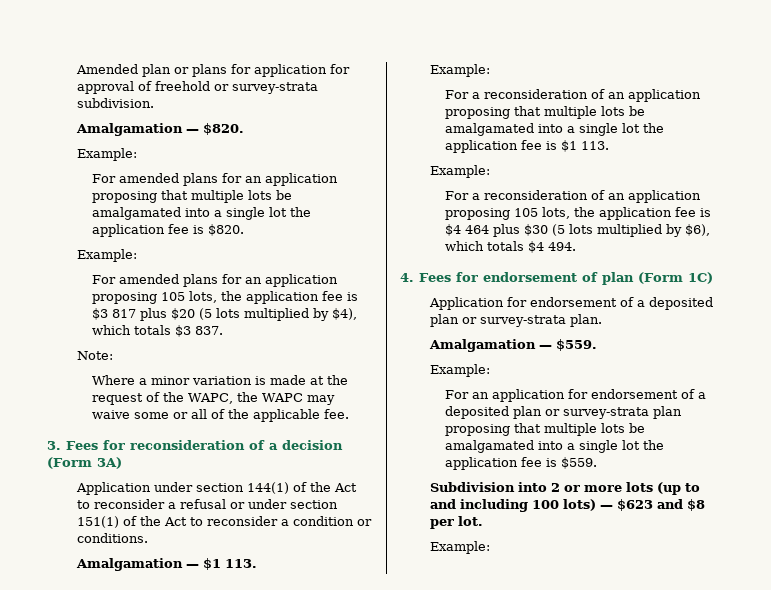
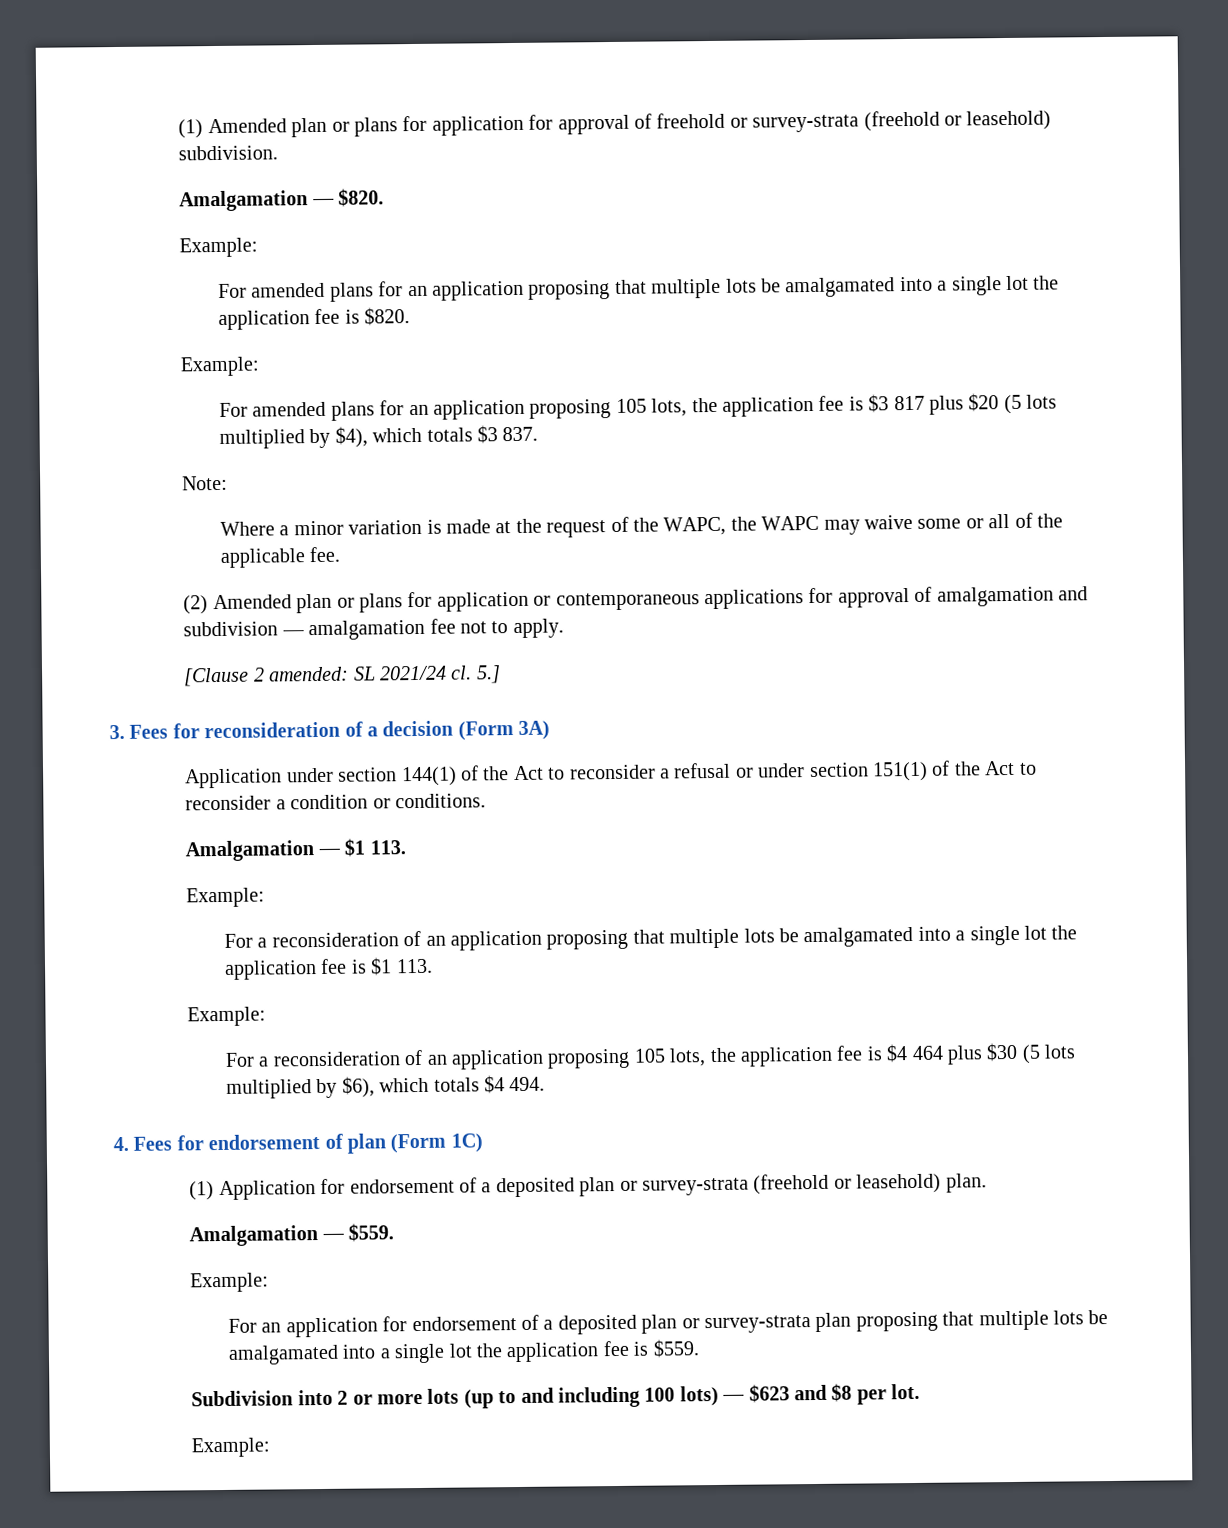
- Amended plan or plans for application for approval of freehold or survey-strata subdivision.
+ (1) Amended plan or plans for application for approval of freehold or survey-strata (freehold or leasehold) subdivision.
+ (2) Amended plan or plans for application or contemporaneous applications for approval of amalgamation and subdivision — amalgamation fee not to apply.
+ [Clause 2 amended: SL 2021/24 cl. 5.]
- Application for endorsement of a deposited plan or survey-strata plan.
+ (1) Application for endorsement of a deposited plan or survey-strata (freehold or leasehold) plan.

